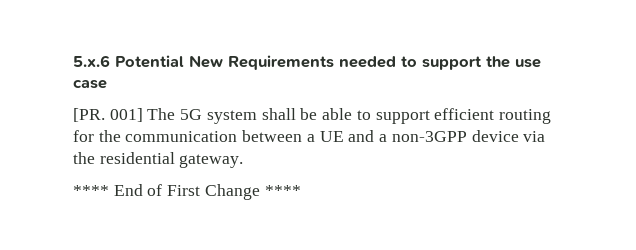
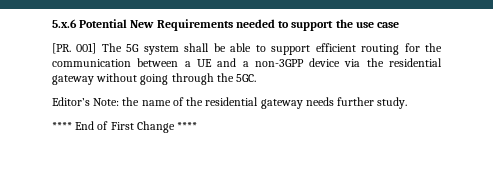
- [PR. 001] The 5G system shall be able to support efficient routing for the communication between a UE and a non-3GPP device via the residential gateway.
+ [PR. 001] The 5G system shall be able to support efficient routing for the communication between a UE and a non-3GPP device via the residential gateway without going through the 5GC.
+ Editor’s Note: the name of the residential gateway needs further study.

